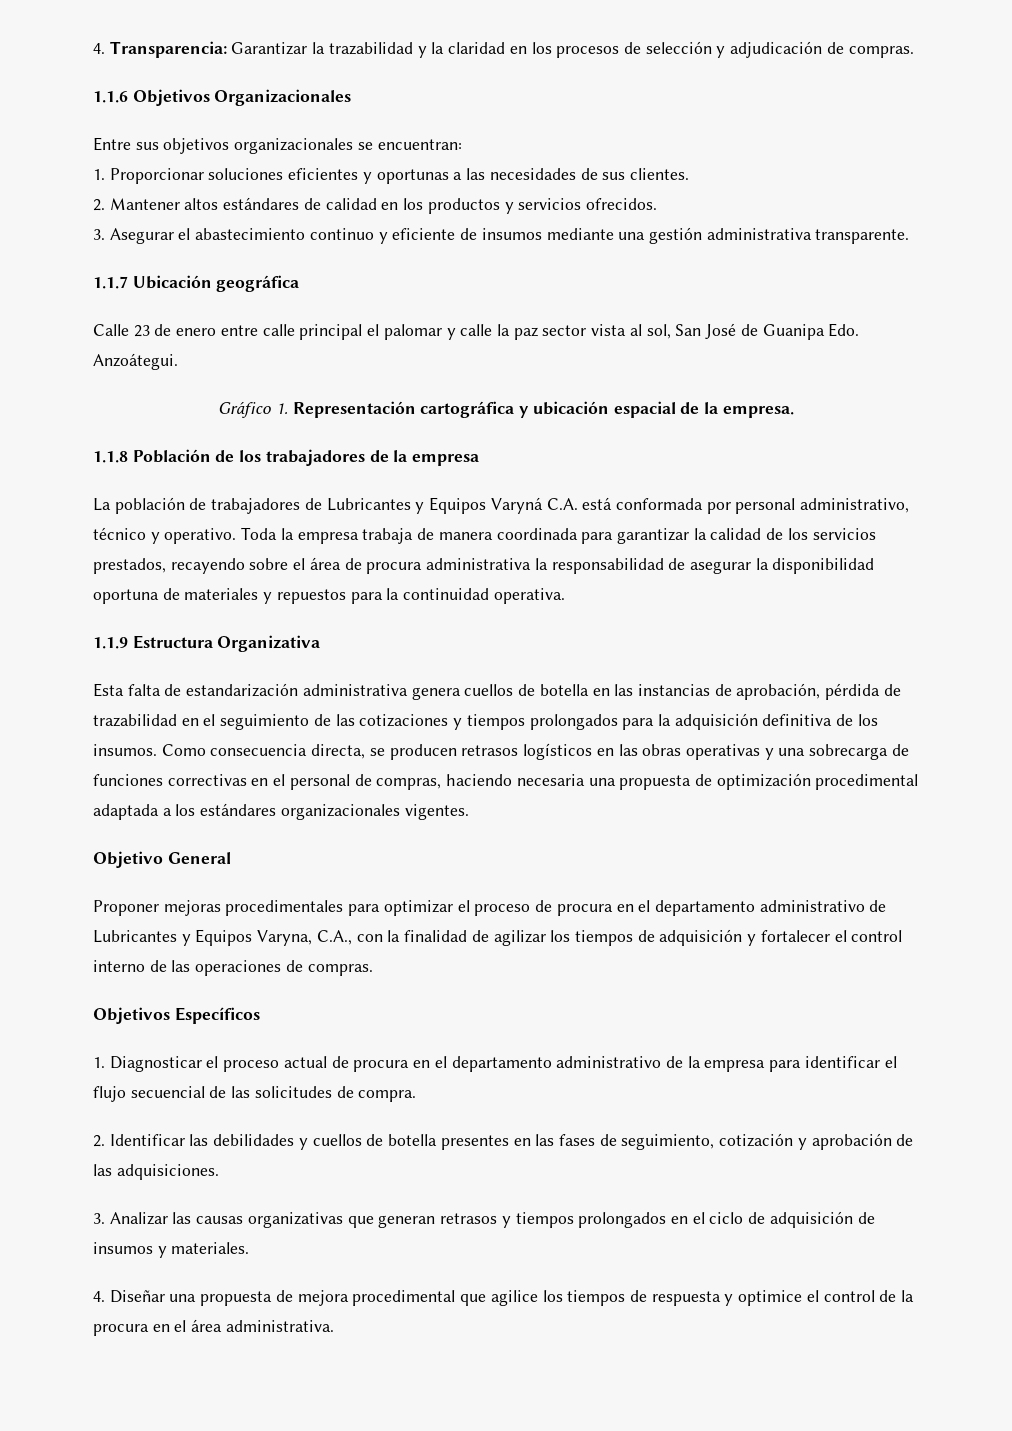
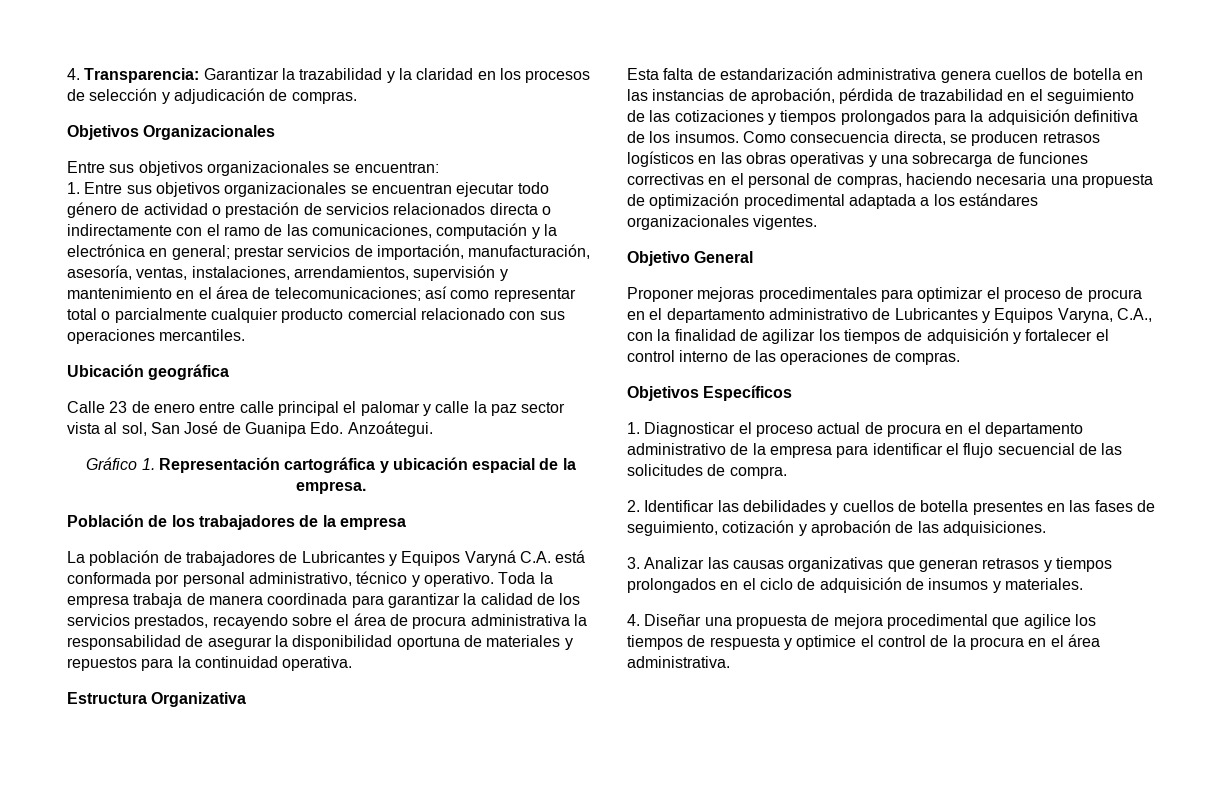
- 1.1.6 Objetivos Organizacionales
+ Objetivos Organizacionales
- 1. Proporcionar soluciones eficientes y oportunas a las necesidades de sus clientes.
- 2. Mantener altos estándares de calidad en los productos y servicios ofrecidos.
- 3. Asegurar el abastecimiento continuo y eficiente de insumos mediante una gestión administrativa transparente.
- 1.1.7 Ubicación geográfica
+ 1. Entre sus objetivos organizacionales se encuentran ejecutar todo género de actividad o prestación de servicios relacionados directa o indirectamente con el ramo de las comunicaciones, computación y la electrónica en general; prestar servicios de importación, manufacturación, asesoría, ventas, instalaciones, arrendamientos, supervisión y mantenimiento en el área de telecomunicaciones; así como representar total o parcialmente cualquier producto comercial relacionado con sus operaciones mercantiles.
+ Ubicación geográfica
- 1.1.8 Población de los trabajadores de la empresa
+ Población de los trabajadores de la empresa
- 1.1.9 Estructura Organizativa
+ Estructura Organizativa

